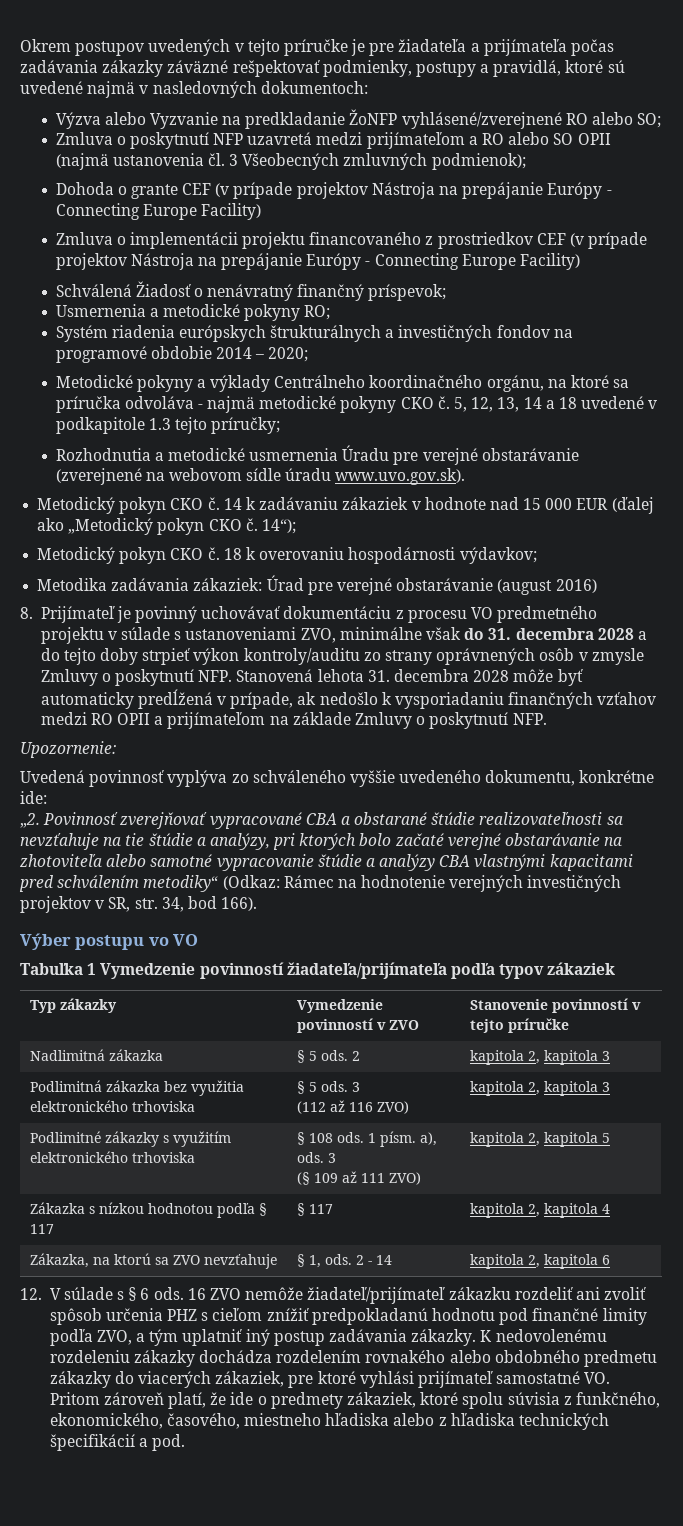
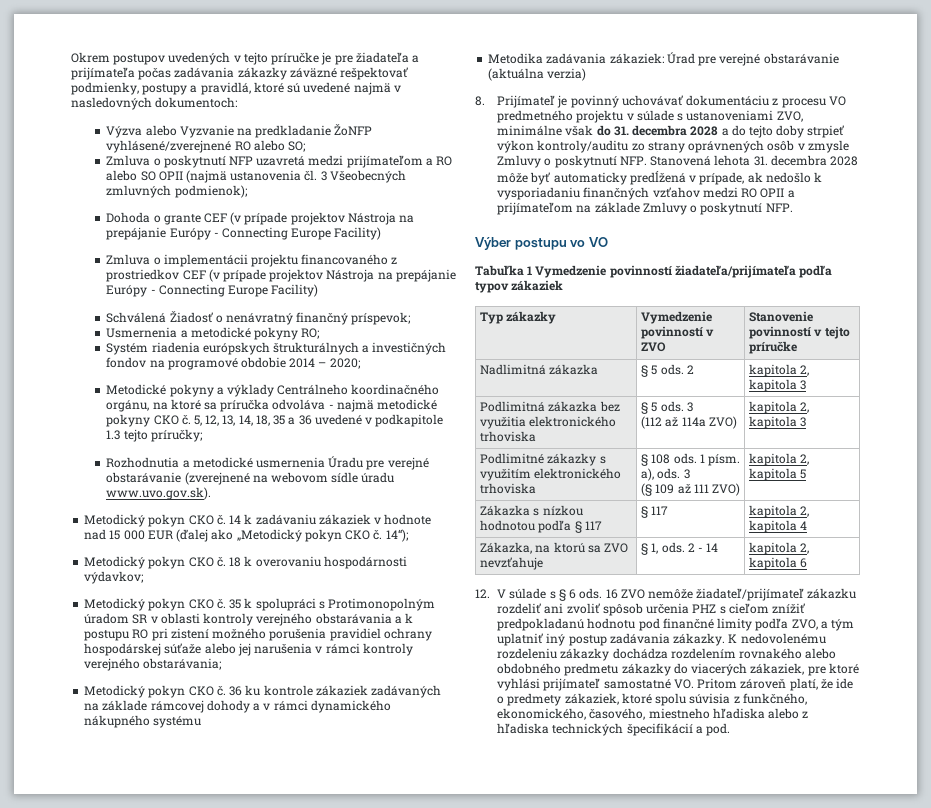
- 5, 12, 13, 14 a 18 uvedené v podkapitole 1.3 tejto príručky;
+ 5, 12, 13, 14, 18, 35 a 36 uvedené v podkapitole 1.3 tejto príručky;
+ Metodický pokyn CKO č. 35 k spolupráci s Protimonopolným úradom SR v oblasti kontroly verejného obstarávania a k postupu RO pri zistení možného porušenia pravidiel ochrany hospodárskej súťaže alebo jej narušenia v rámci kontroly verejného obstarávania;
+ Metodický pokyn CKO č. 36 ku kontrole zákaziek zadávaných na základe rámcovej dohody a v rámci dynamického nákupného systému
- Metodika zadávania zákaziek: Úrad pre verejné obstarávanie (august 2016)
+ Metodika zadávania zákaziek: Úrad pre verejné obstarávanie (aktuálna verzia)
- Upozornenie:
- Uvedená povinnosť vyplýva zo schváleného vyššie uvedeného dokumentu, konkrétne ide:
- „2. Povinnosť zverejňovať vypracované CBA a obstarané štúdie realizovateľnosti sa nevzťahuje na tie štúdie a analýzy, pri ktorých bolo začaté verejné obstarávanie na zhotoviteľa alebo samotné vypracovanie štúdie a analýzy CBA vlastnými kapacitami pred schválením metodiky“ (Odkaz: Rámec na hodnotenie verejných investičných projektov v SR, str. 34, bod 166).
  Podlimitná zákazka bez využitia elektronického trhoviska | § 5 ods. 3
- (112 až 116 ZVO) | kapitola 2, kapitola 3
+ (112 až 114a ZVO) | kapitola 2, kapitola 3

